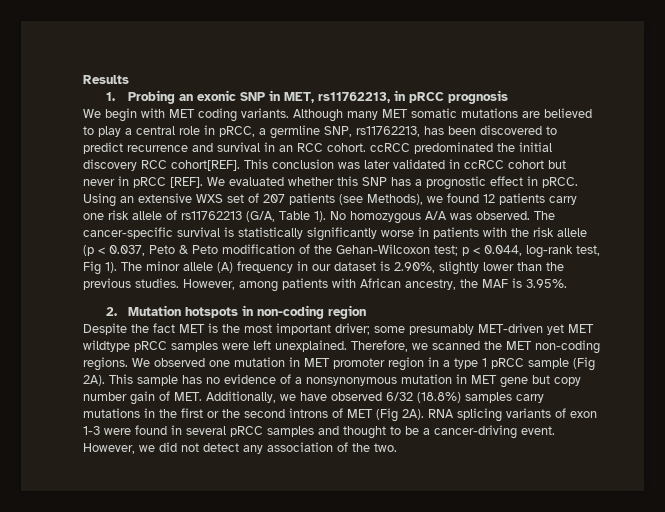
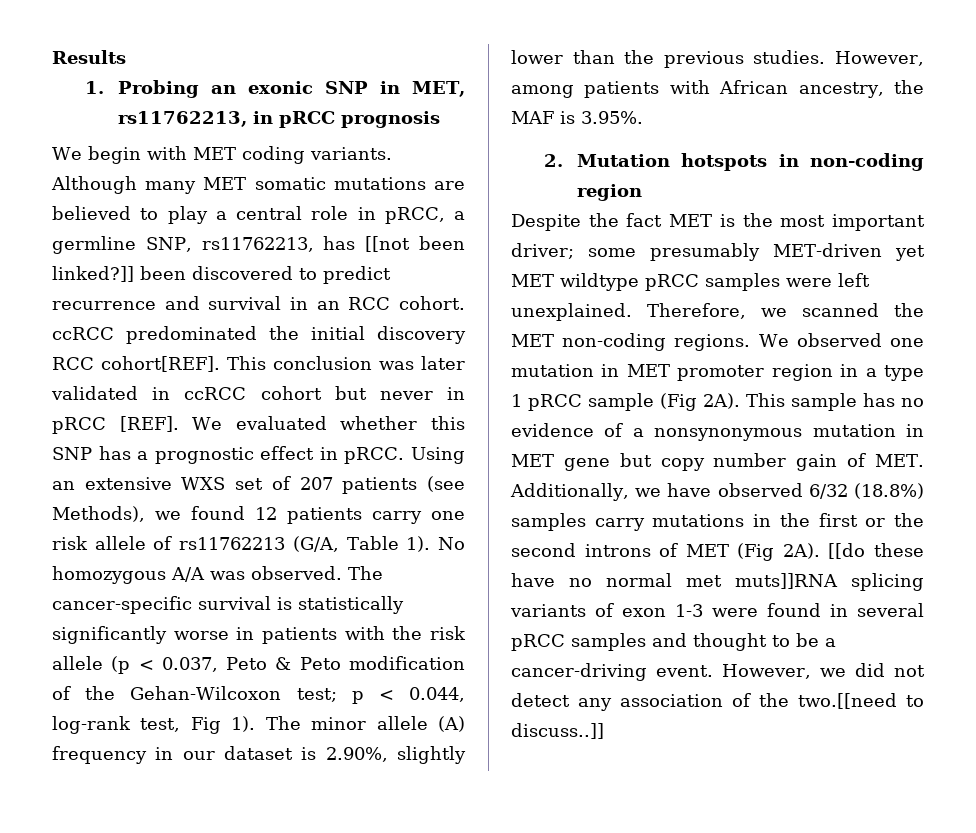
- Although many MET somatic mutations are believed to play a central role in pRCC, a germline SNP, rs11762213, has been discovered to predict recurrence and survival in an RCC cohort. ccRCC predominated the initial discovery RCC cohort[REF].
+ Although many MET somatic mutations are believed to play a central role in pRCC, a germline SNP, rs11762213, has [[not been linked?]] been discovered to predict recurrence and survival in an RCC cohort. ccRCC predominated the initial discovery RCC cohort[REF].
- RNA splicing variants of exon 1-3 were found in several pRCC samples and thought to be a cancer-driving event.
+ [[do these have no normal met muts]]RNA splicing variants of exon 1-3 were found in several pRCC samples and thought to be a cancer-driving event.
- However, we did not detect any association of the two.
+ However, we did not detect any association of the two.[[need to discuss..]]

